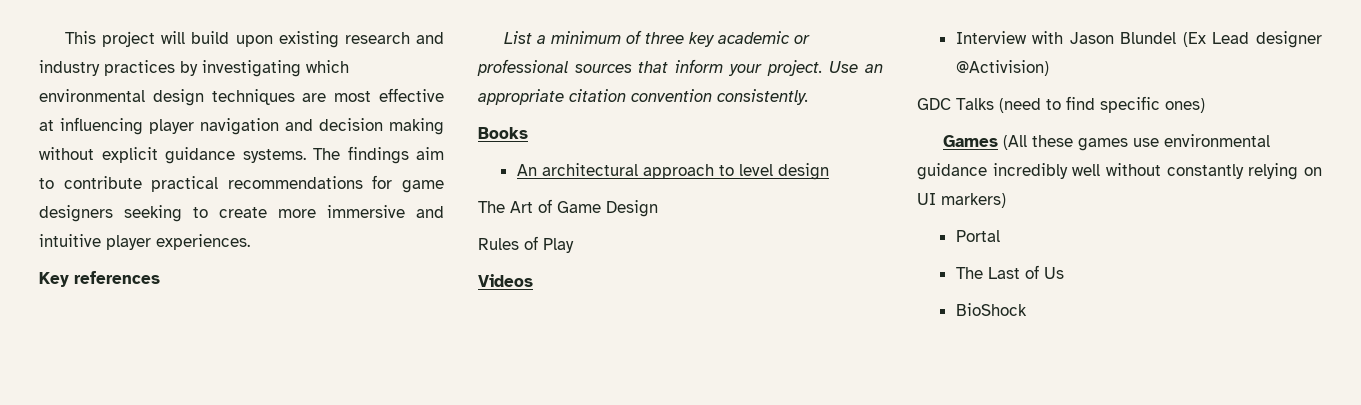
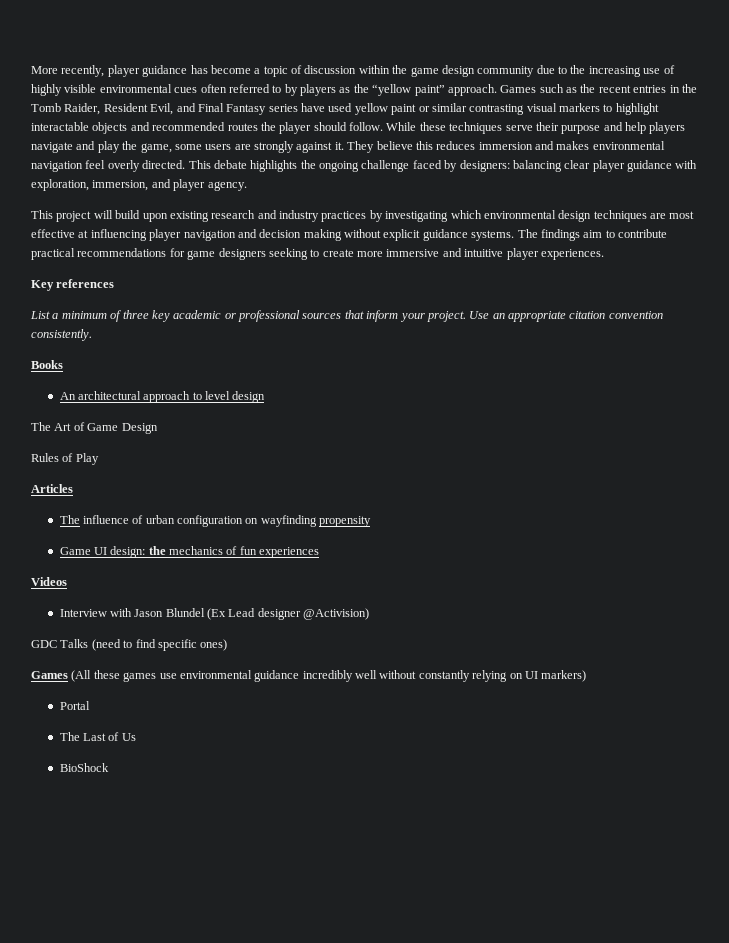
+ More recently, player guidance has become a topic of discussion within the game design community due to the increasing use of highly visible environmental cues often referred to by players as the “yellow paint” approach. Games such as the recent entries in the Tomb Raider, Resident Evil, and Final Fantasy series have used yellow paint or similar contrasting visual markers to highlight interactable objects and recommended routes the player should follow. While these techniques serve their purpose and help players navigate and play the game, some users are strongly against it. They believe this reduces immersion and makes environmental navigation feel overly directed. This debate highlights the ongoing challenge faced by designers: balancing clear player guidance with exploration, immersion, and player agency.
+ Articles
+ The influence of urban configuration on wayfinding propensity
+ Game UI design: the mechanics of fun experiences

